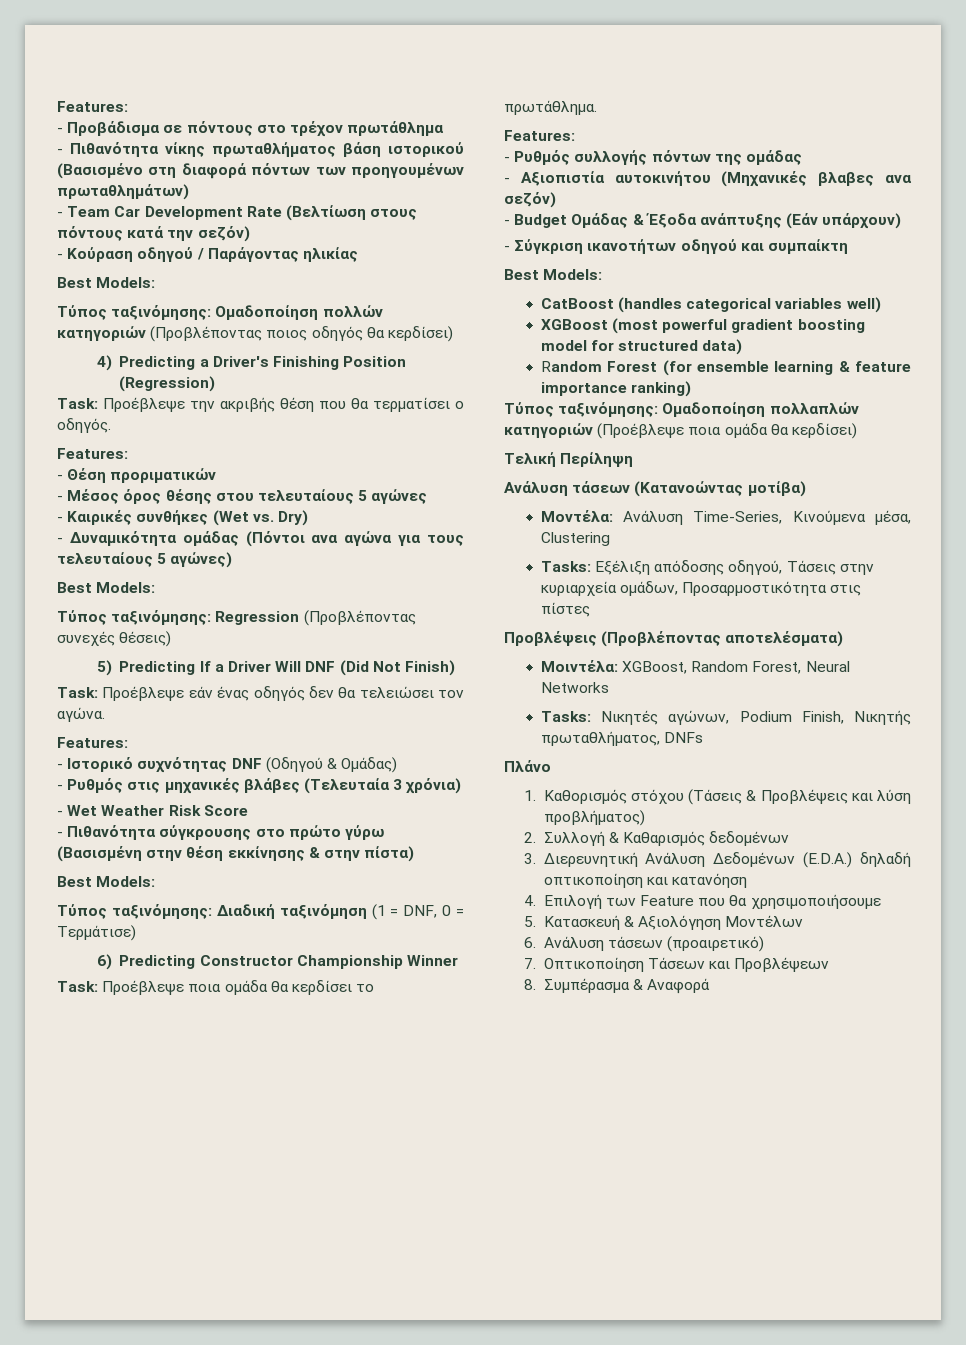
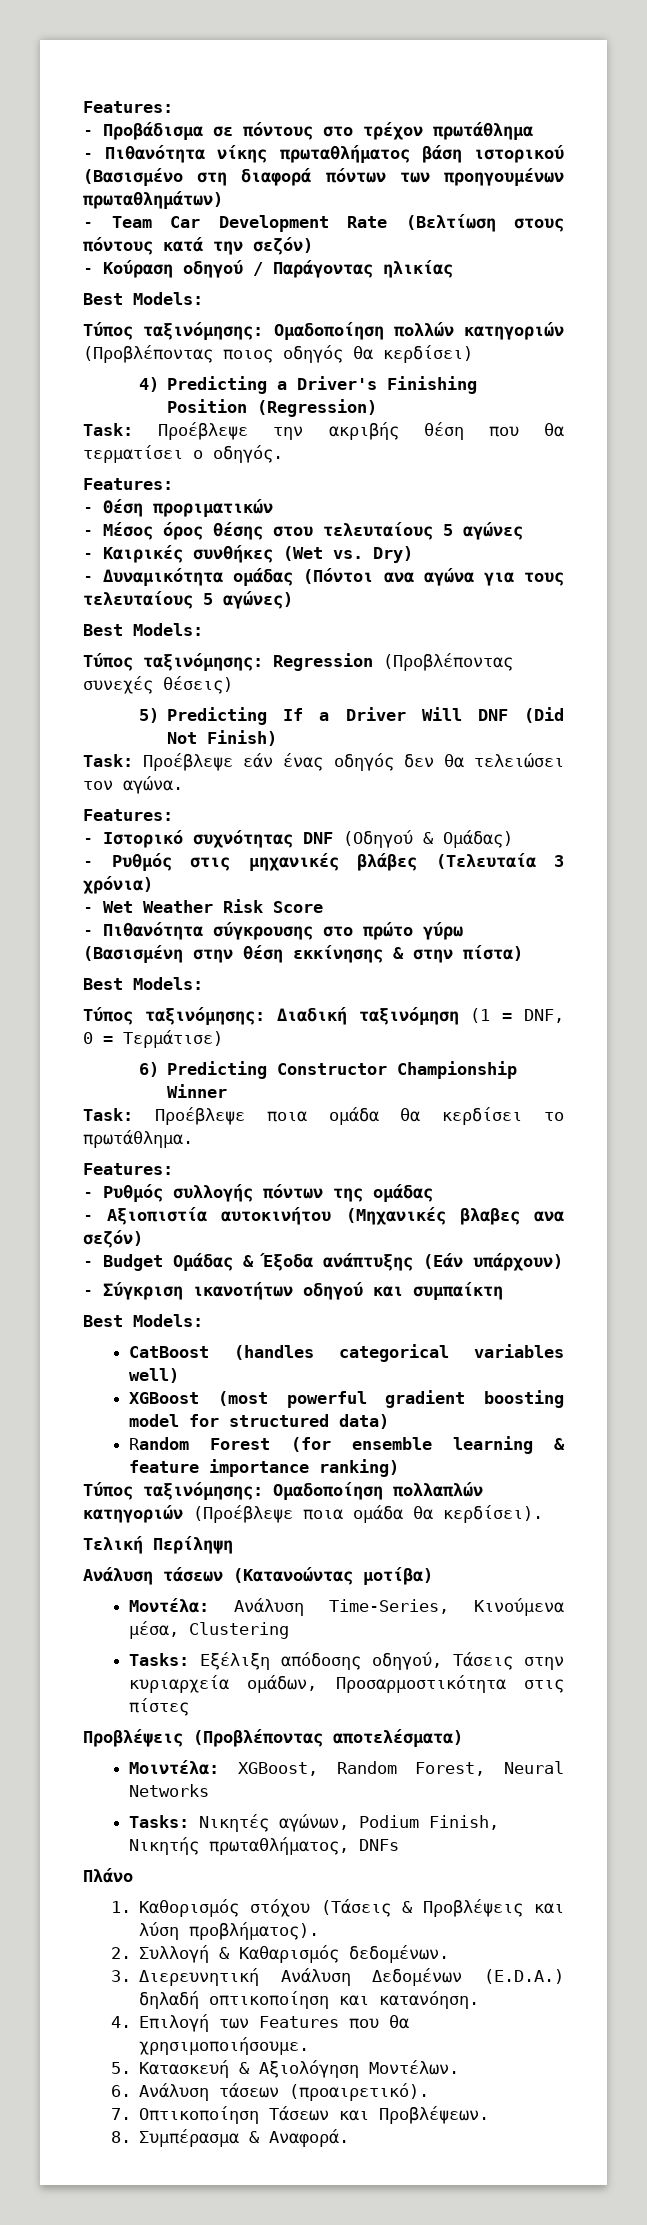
- Τύπος ταξινόμησης: Ομαδοποίηση πολλαπλών κατηγοριών (Προέβλεψε ποια ομάδα θα κερδίσει)
+ Τύπος ταξινόμησης: Ομαδοποίηση πολλαπλών κατηγοριών (Προέβλεψε ποια ομάδα θα κερδίσει).
- 1. Καθορισμός στόχου (Τάσεις & Προβλέψεις και λύση προβλήματος)
+ 1. Καθορισμός στόχου (Τάσεις & Προβλέψεις και λύση προβλήματος).
- 2. Συλλογή & Καθαρισμός δεδομένων
+ 2. Συλλογή & Καθαρισμός δεδομένων.
- 3. Διερευνητική Ανάλυση Δεδομένων (E.D.A.) δηλαδή οπτικοποίηση και κατανόηση
+ 3. Διερευνητική Ανάλυση Δεδομένων (E.D.A.) δηλαδή οπτικοποίηση και κατανόηση.
- 4. Επιλογή των Feature που θα χρησιμοποιήσουμε
+ 4. Επιλογή των Features που θα χρησιμοποιήσουμε.
- 5. Κατασκευή & Αξιολόγηση Μοντέλων
+ 5. Κατασκευή & Αξιολόγηση Μοντέλων.
- 6. Ανάλυση τάσεων (προαιρετικό)
+ 6. Ανάλυση τάσεων (προαιρετικό).
- 7. Οπτικοποίηση Τάσεων και Προβλέψεων
+ 7. Οπτικοποίηση Τάσεων και Προβλέψεων.
- 8. Συμπέρασμα & Αναφορά
+ 8. Συμπέρασμα & Αναφορά.

